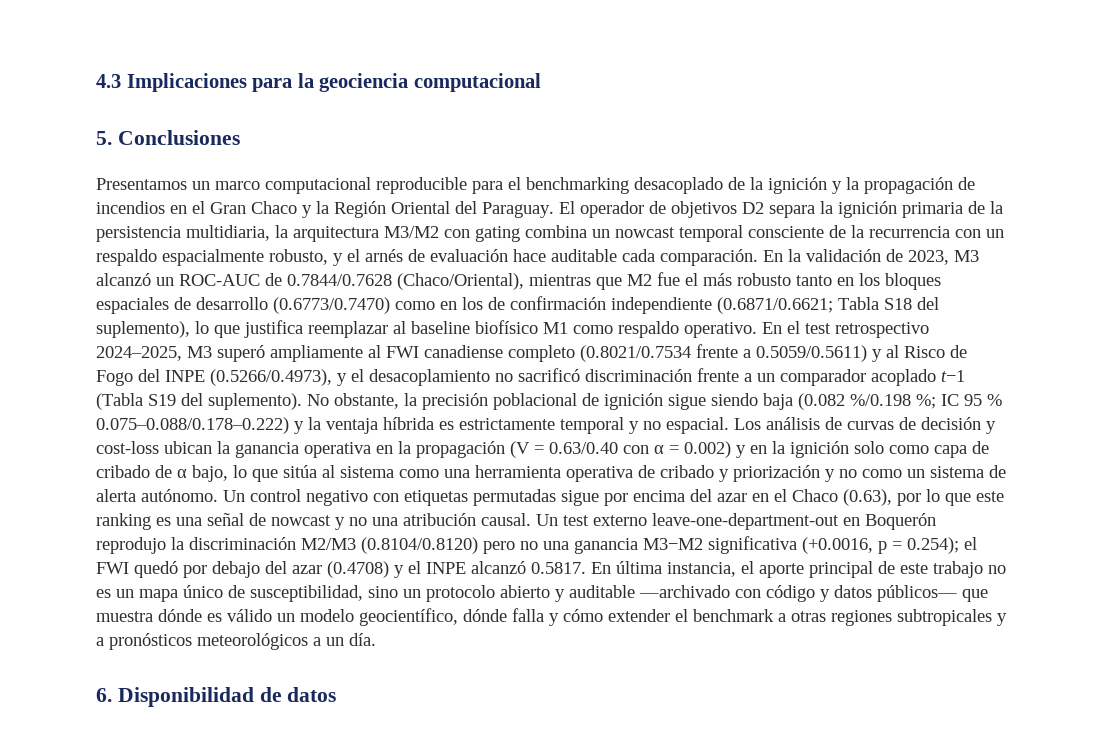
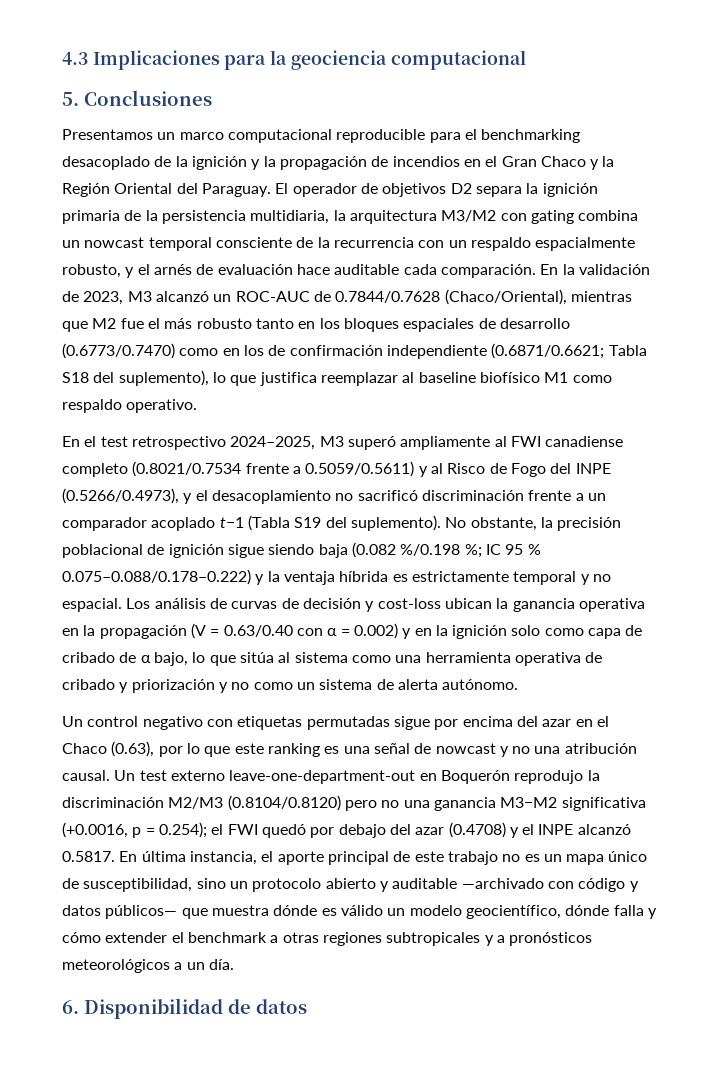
- Tabla S18 del suplemento), lo que justifica reemplazar al baseline biofísico M1 como respaldo operativo. En el test retrospectivo 2024–2025, M3 superó ampliamente al FWI canadiense completo (0.8021/0.7534 frente a 0.5059/0.5611) y al Risco de Fogo del INPE (0.5266/0.4973), y el desacoplamiento no sacrificó discriminación frente a un comparador acoplado t−1 (Tabla S19 del suplemento).
+ Tabla S18 del suplemento), lo que justifica reemplazar al baseline biofísico M1 como respaldo operativo.
+ En el test retrospectivo 2024–2025, M3 superó ampliamente al FWI canadiense completo (0.8021/0.7534 frente a 0.5059/0.5611) y al Risco de Fogo del INPE (0.5266/0.4973), y el desacoplamiento no sacrificó discriminación frente a un comparador acoplado t−1 (Tabla S19 del suplemento).
- Los análisis de curvas de decisión y cost-loss ubican la ganancia operativa en la propagación (V = 0.63/0.40 con α = 0.002) y en la ignición solo como capa de cribado de α bajo, lo que sitúa al sistema como una herramienta operativa de cribado y priorización y no como un sistema de alerta autónomo. Un control negativo con etiquetas permutadas sigue por encima del azar en el Chaco (0.63), por lo que este ranking es una señal de nowcast y no una atribución causal.
+ Los análisis de curvas de decisión y cost-loss ubican la ganancia operativa en la propagación (V = 0.63/0.40 con α = 0.002) y en la ignición solo como capa de cribado de α bajo, lo que sitúa al sistema como una herramienta operativa de cribado y priorización y no como un sistema de alerta autónomo.
+ Un control negativo con etiquetas permutadas sigue por encima del azar en el Chaco (0.63), por lo que este ranking es una señal de nowcast y no una atribución causal.

